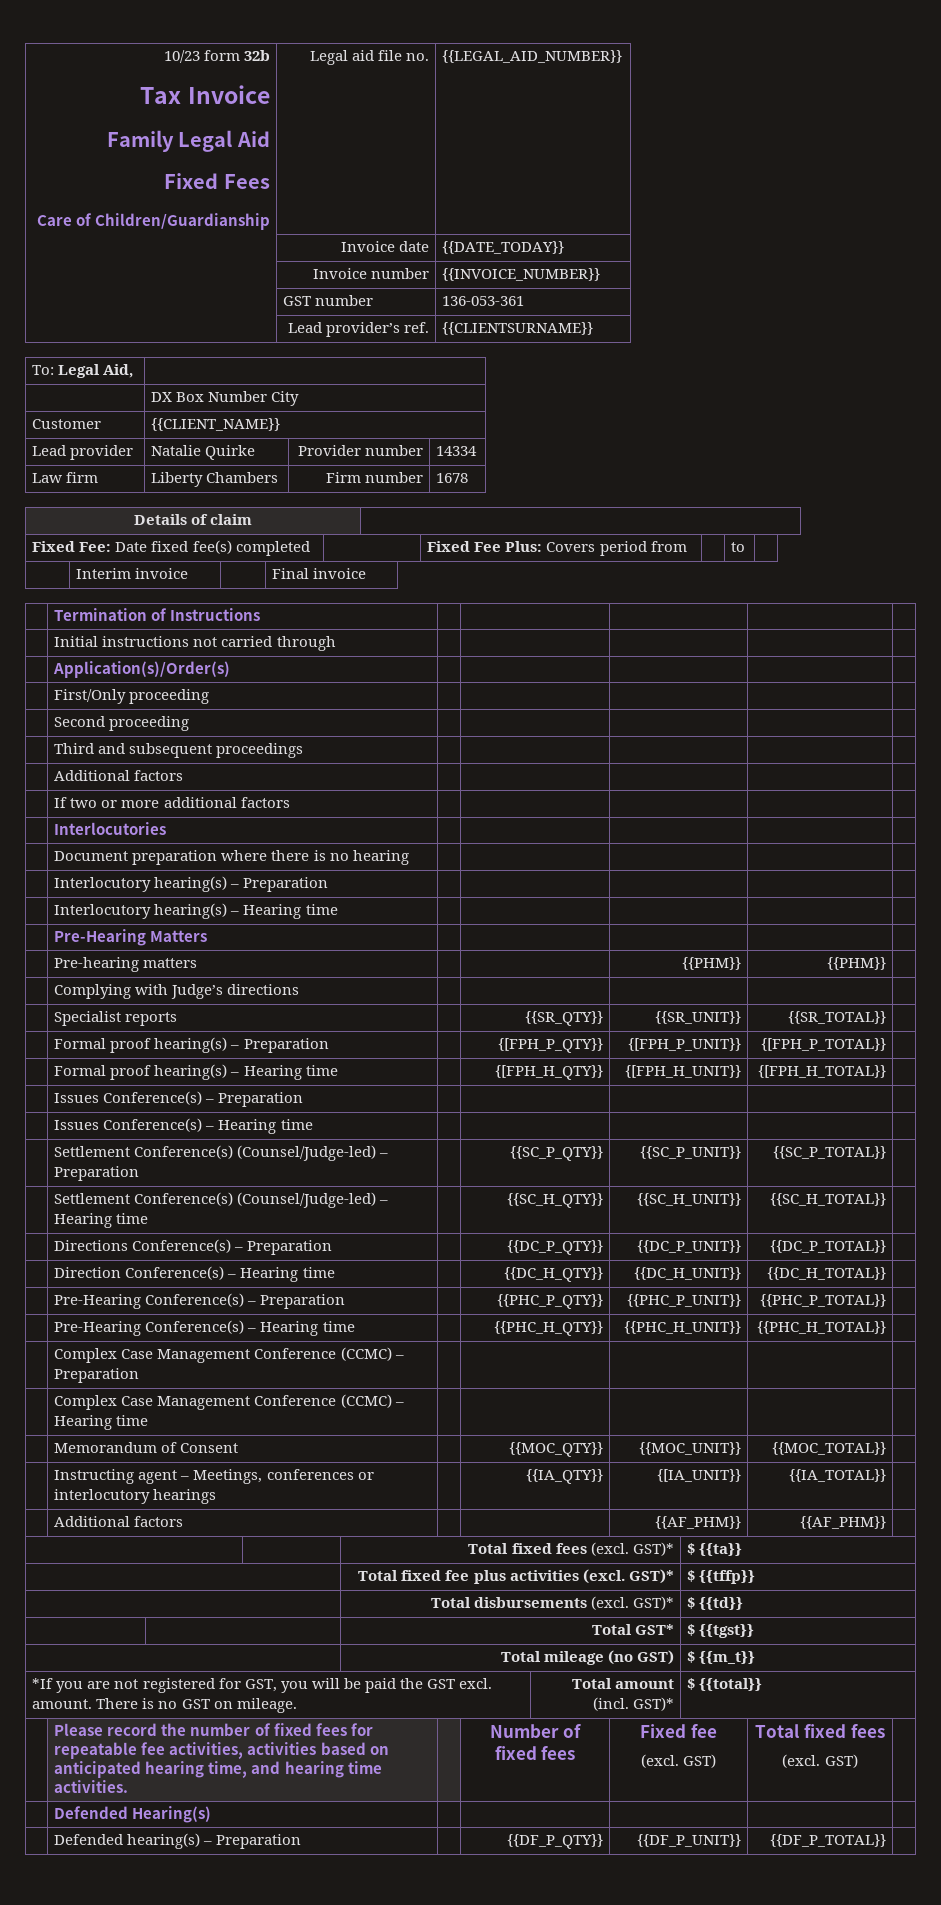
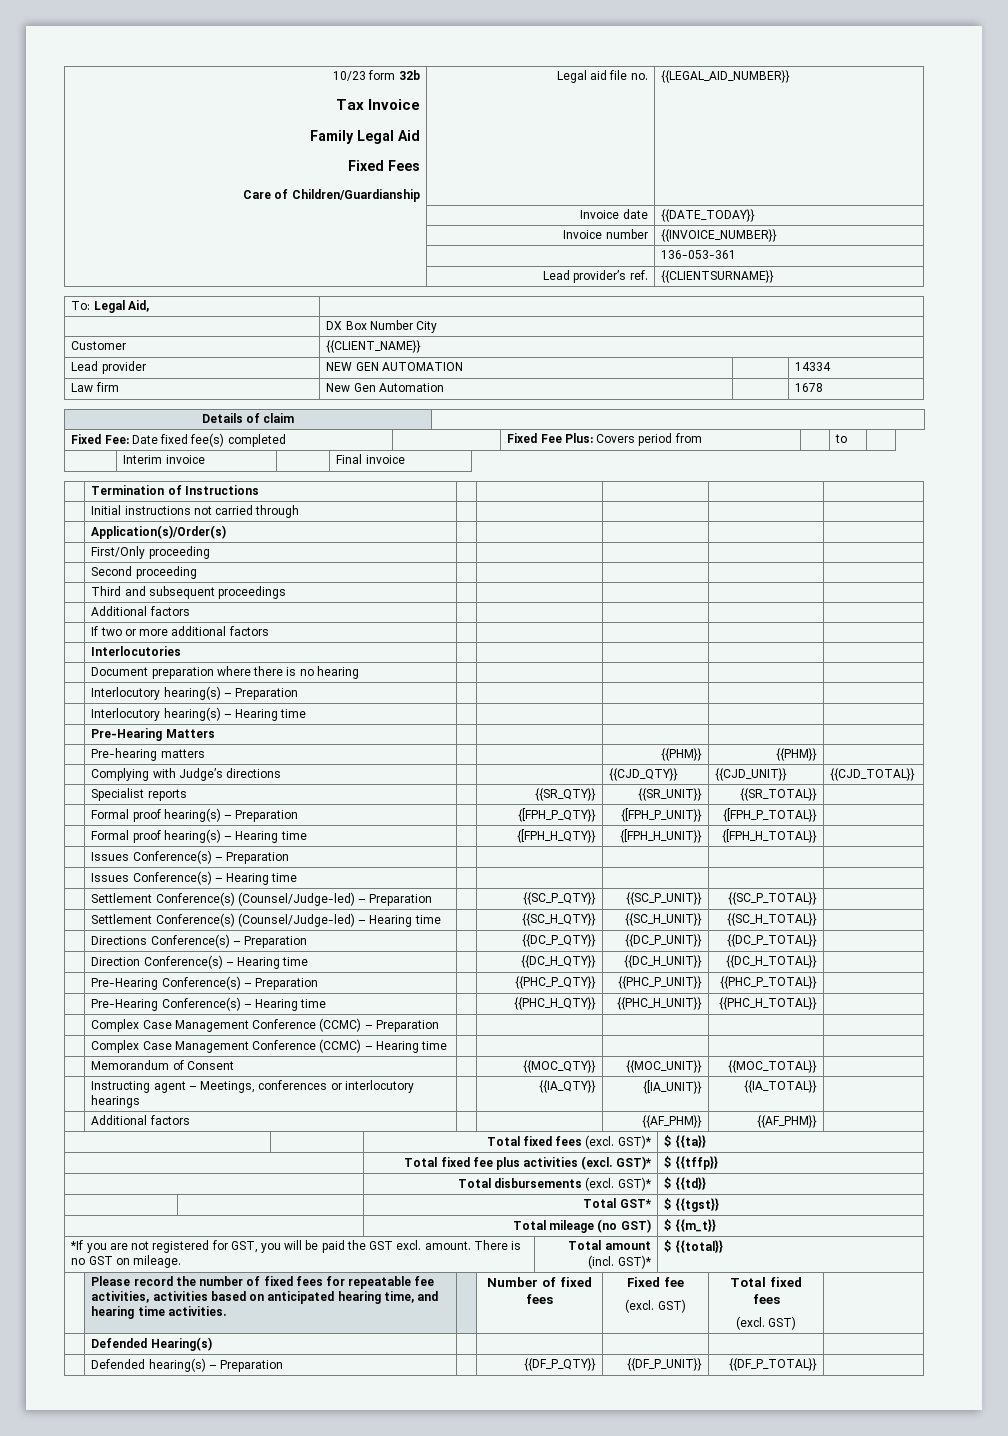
- | GST number | 136-053-361
+ | | 136-053-361
- Lead provider | Natalie Quirke | Provider number | 14334
+ Lead provider | NEW GEN AUTOMATION | | 14334
- Law firm | Liberty Chambers | Firm number | 1678
+ Law firm | New Gen Automation | | 1678
- | Complying with Judge’s directions | | | | |
+ | Complying with Judge’s directions | | | {{CJD_QTY}} | {{CJD_UNIT}} | {{CJD_TOTAL}}

